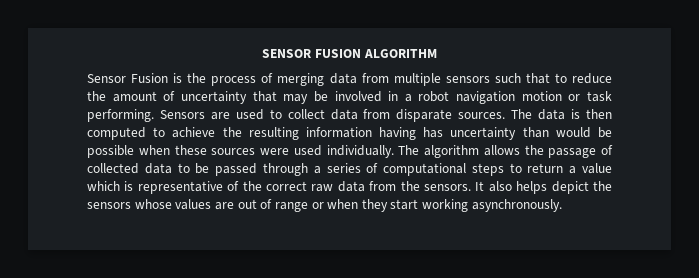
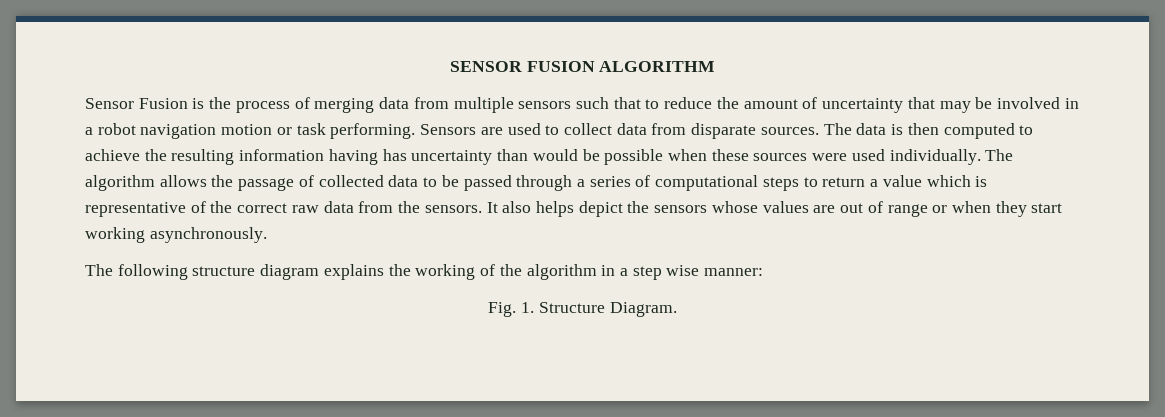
+ The following structure diagram explains the working of the algorithm in a step wise manner:
+ Fig. 1. Structure Diagram.

